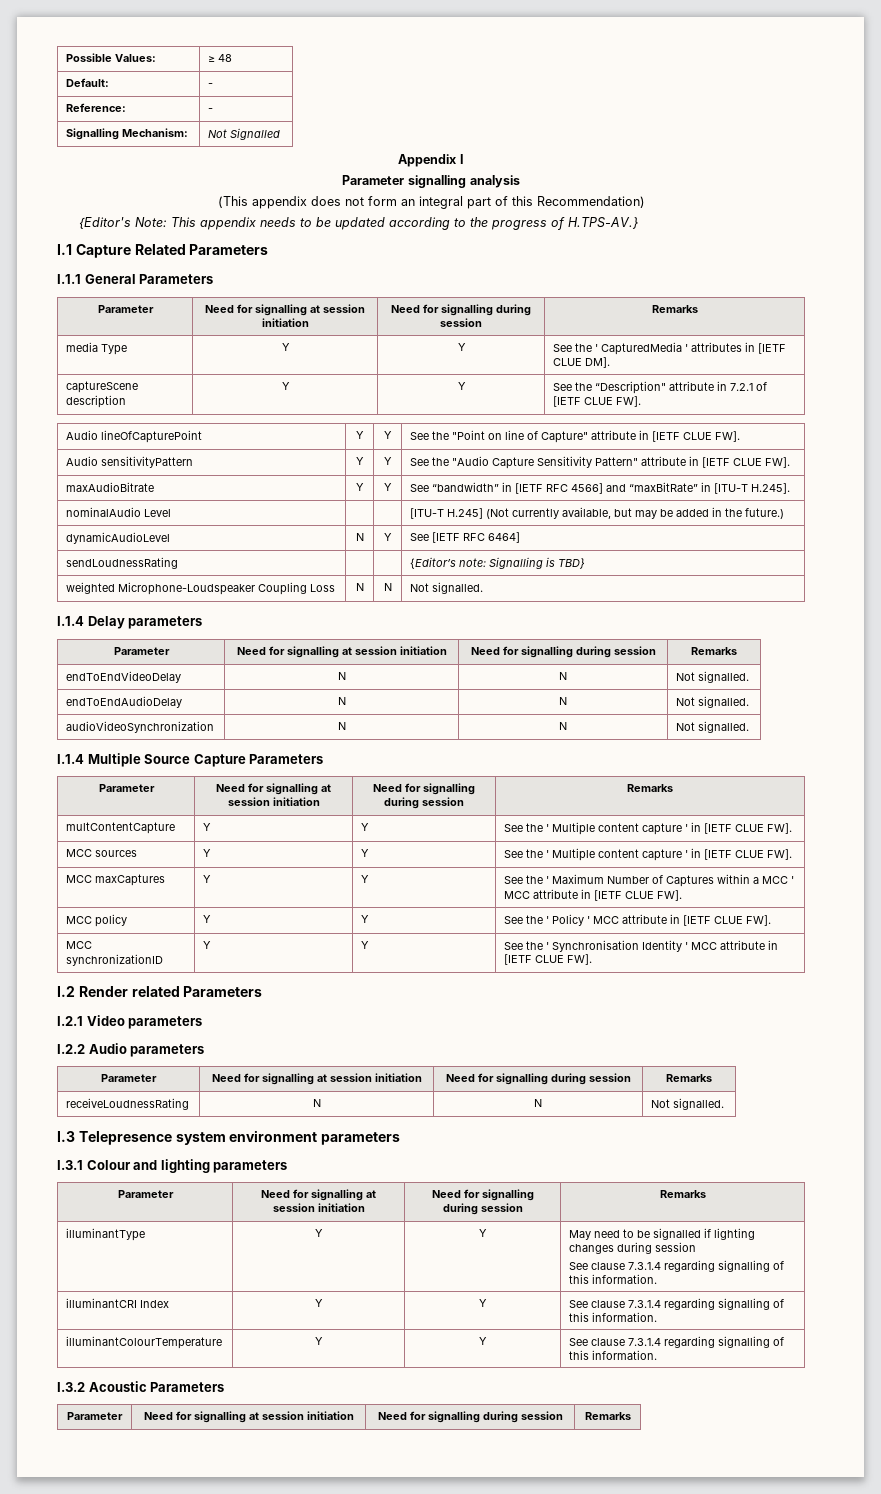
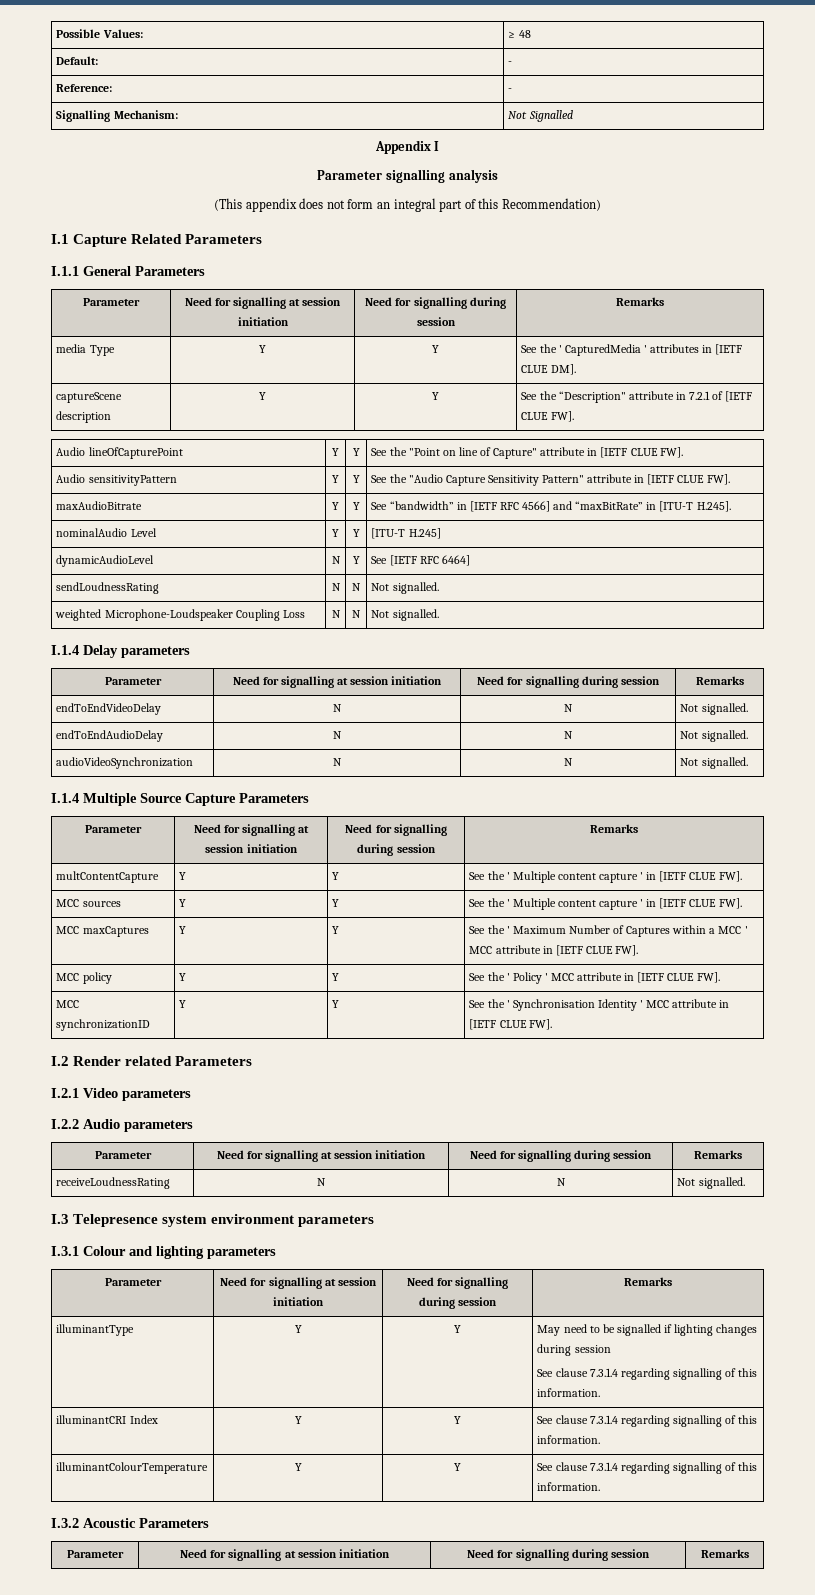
- {Editor's Note: This appendix needs to be updated according to the progress of H.TPS-AV.}
- nominalAudio Level | | | [ITU-T H.245] (Not currently available, but may be added in the future.)
+ nominalAudio Level | Y | Y | [ITU-T H.245]
- sendLoudnessRating | | | {Editor’s note: Signalling is TBD}
+ sendLoudnessRating | N | N | Not signalled.

